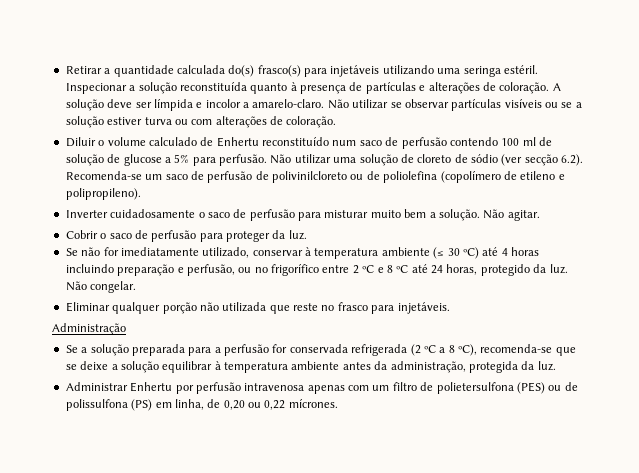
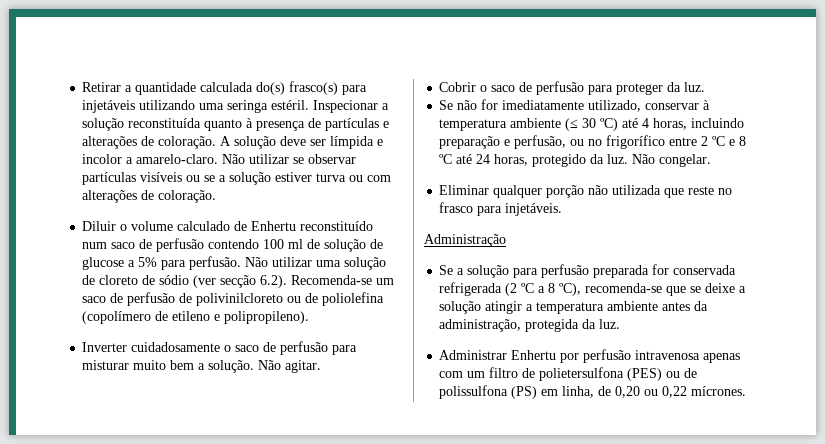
- Se não for imediatamente utilizado, conservar à temperatura ambiente (≤ 30 ºC) até 4 horas incluindo preparação e perfusão, ou no frigorífico entre 2 ºC e 8 ºC até 24 horas, protegido da luz.
+ Se não for imediatamente utilizado, conservar à temperatura ambiente (≤ 30 ºC) até 4 horas, incluindo preparação e perfusão, ou no frigorífico entre 2 ºC e 8 ºC até 24 horas, protegido da luz.
- Se a solução preparada para a perfusão for conservada refrigerada (2 ºC a 8 ºC), recomenda-se que se deixe a solução equilibrar à temperatura ambiente antes da administração, protegida da luz.
+ Se a solução para perfusão preparada for conservada refrigerada (2 ºC a 8 ºC), recomenda-se que se deixe a solução atingir a temperatura ambiente antes da administração, protegida da luz.

